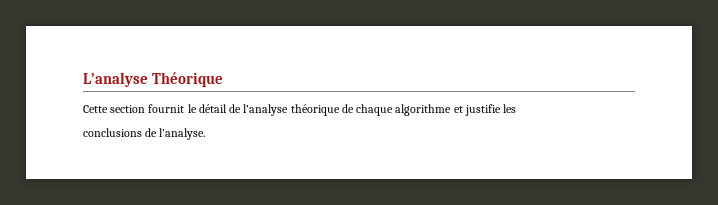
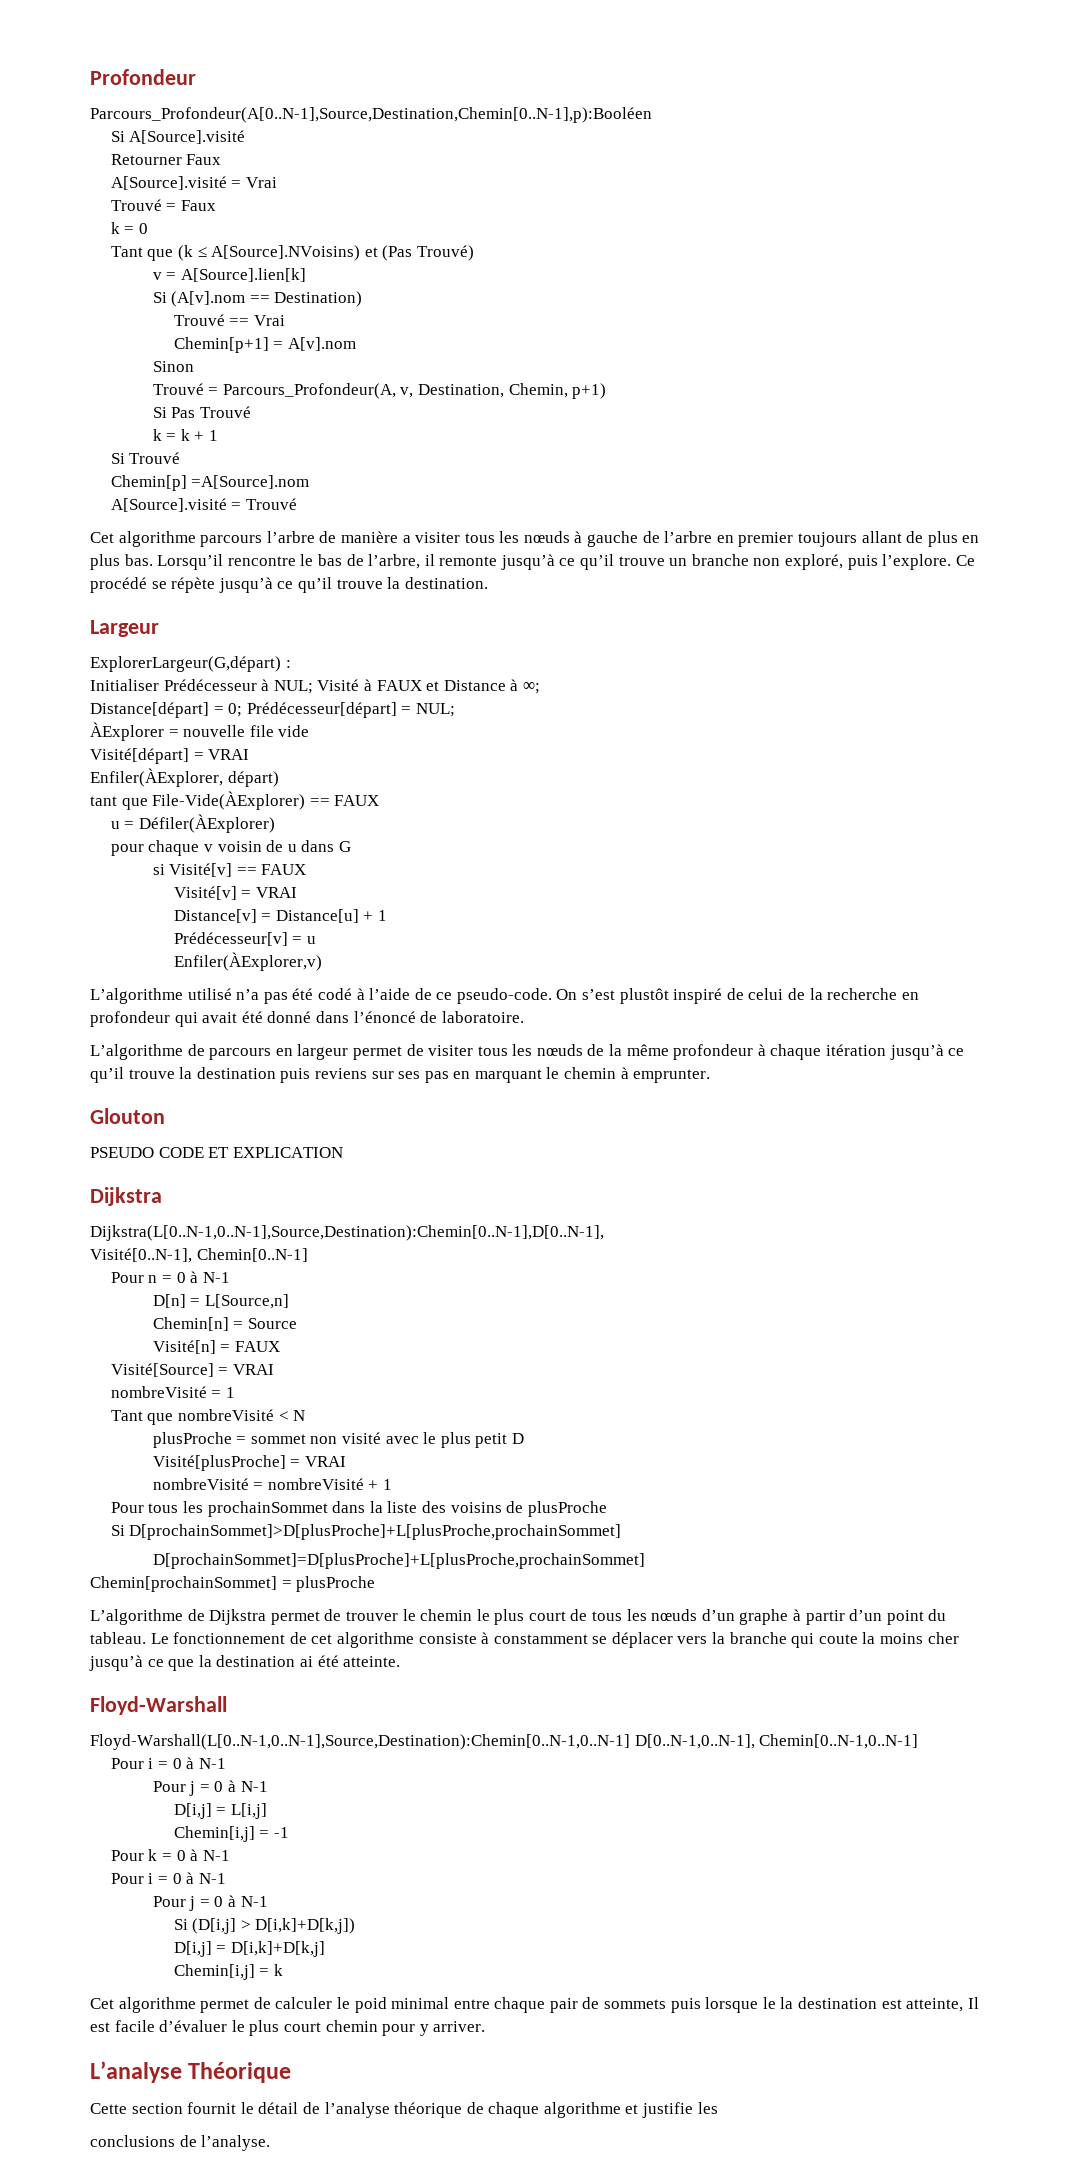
+ Profondeur
+ Parcours_Profondeur(A[0..N-1],Source,Destination,Chemin[0..N-1],p):Booléen
+ Si A[Source].visité
+ Retourner Faux
+ A[Source].visité = Vrai
+ Trouvé = Faux
+ k = 0
+ Tant que (k ≤ A[Source].NVoisins) et (Pas Trouvé)
+ v = A[Source].lien[k]
+ Si (A[v].nom == Destination)
+ Trouvé == Vrai
+ Chemin[p+1] = A[v].nom
+ Sinon
+ Trouvé = Parcours_Profondeur(A, v, Destination, Chemin, p+1)
+ Si Pas Trouvé
+ k = k + 1
+ Si Trouvé
+ Chemin[p] =A[Source].nom
+ A[Source].visité = Trouvé
+ Cet algorithme parcours l’arbre de manière a visiter tous les nœuds à gauche de l’arbre en premier toujours allant de plus en plus bas. Lorsqu’il rencontre le bas de l’arbre, il remonte jusqu’à ce qu’il trouve un branche non exploré, puis l’explore. Ce procédé se répète jusqu’à ce qu’il trouve la destination.
+ Largeur
+ ExplorerLargeur(G,départ) :
+ Initialiser Prédécesseur à NUL; Visité à FAUX et Distance à ∞;
+ Distance[départ] = 0; Prédécesseur[départ] = NUL;
+ ÀExplorer = nouvelle file vide
+ Visité[départ] = VRAI
+ Enfiler(ÀExplorer, départ)
+ tant que File-Vide(ÀExplorer) == FAUX
+ u = Défiler(ÀExplorer)
+ pour chaque v voisin de u dans G
+ si Visité[v] == FAUX
+ Visité[v] = VRAI
+ Distance[v] = Distance[u] + 1
+ Prédécesseur[v] = u
+ Enfiler(ÀExplorer,v)
+ L’algorithme utilisé n’a pas été codé à l’aide de ce pseudo-code. On s’est plustôt inspiré de celui de la recherche en profondeur qui avait été donné dans l’énoncé de laboratoire.
+ L’algorithme de parcours en largeur permet de visiter tous les nœuds de la même profondeur à chaque itération jusqu’à ce qu’il trouve la destination puis reviens sur ses pas en marquant le chemin à emprunter.
+ Glouton
+ PSEUDO CODE ET EXPLICATION
+ Dijkstra
+ Dijkstra(L[0..N-1,0..N-1],Source,Destination):Chemin[0..N-1],D[0..N-1],
+ Visité[0..N-1], Chemin[0..N-1]
+ Pour n = 0 à N-1
+ D[n] = L[Source,n]
+ Chemin[n] = Source
+ Visité[n] = FAUX
+ Visité[Source] = VRAI
+ nombreVisité = 1
+ Tant que nombreVisité < N
+ plusProche = sommet non visité avec le plus petit D
+ Visité[plusProche] = VRAI
+ nombreVisité = nombreVisité + 1
+ Pour tous les prochainSommet dans la liste des voisins de plusProche
+ Si D[prochainSommet]>D[plusProche]+L[plusProche,prochainSommet]
+ D[prochainSommet]=D[plusProche]+L[plusProche,prochainSommet]
+ Chemin[prochainSommet] = plusProche
+ L’algorithme de Dijkstra permet de trouver le chemin le plus court de tous les nœuds d’un graphe à partir d’un point du tableau. Le fonctionnement de cet algorithme consiste à constamment se déplacer vers la branche qui coute la moins cher jusqu’à ce que la destination ai été atteinte.
+ Floyd-Warshall
+ Floyd-Warshall(L[0..N-1,0..N-1],Source,Destination):Chemin[0..N-1,0..N-1] D[0..N-1,0..N-1], Chemin[0..N-1,0..N-1]
+ Pour i = 0 à N-1
+ Pour j = 0 à N-1
+ D[i,j] = L[i,j]
+ Chemin[i,j] = -1
+ Pour k = 0 à N-1
+ Pour i = 0 à N-1
+ Pour j = 0 à N-1
+ Si (D[i,j] > D[i,k]+D[k,j])
+ D[i,j] = D[i,k]+D[k,j]
+ Chemin[i,j] = k
+ Cet algorithme permet de calculer le poid minimal entre chaque pair de sommets puis lorsque le la destination est atteinte, Il est facile d’évaluer le plus court chemin pour y arriver.

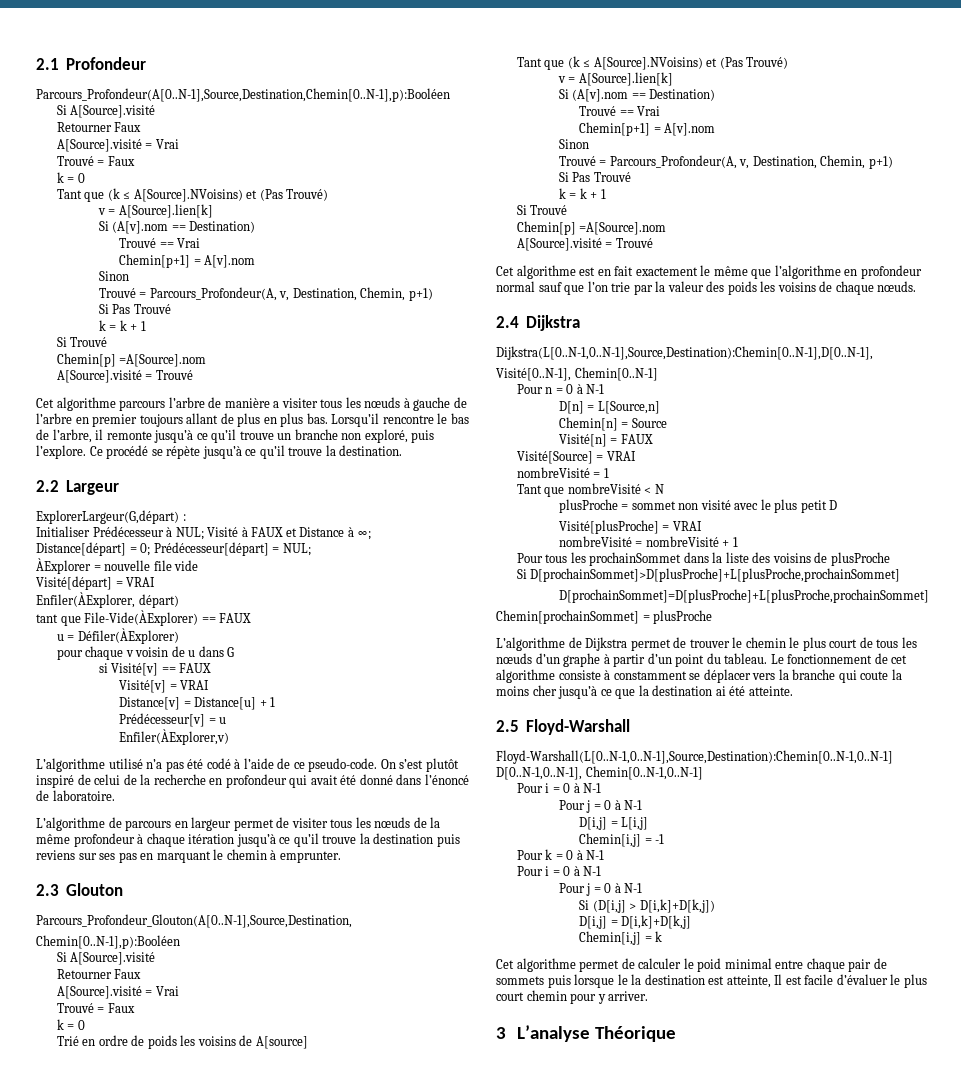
- Profondeur
+ 2.1 Profondeur
- Largeur
+ 2.2 Largeur
- On s’est plustôt inspiré de celui de la recherche en profondeur qui avait été donné dans l’énoncé de laboratoire.
+ On s’est plutôt inspiré de celui de la recherche en profondeur qui avait été donné dans l’énoncé de laboratoire.
- Glouton
+ 2.3 Glouton
- PSEUDO CODE ET EXPLICATION
- Dijkstra
+ Parcours_Profondeur_Glouton(A[0..N-1],Source,Destination,
+ Chemin[0..N-1],p):Booléen
+ Si A[Source].visité
+ Retourner Faux
+ A[Source].visité = Vrai
+ Trouvé = Faux
+ k = 0
+ Trié en ordre de poids les voisins de A[source]
+ Tant que (k ≤ A[Source].NVoisins) et (Pas Trouvé)
+ v = A[Source].lien[k]
+ Si (A[v].nom == Destination)
+ Trouvé == Vrai
+ Chemin[p+1] = A[v].nom
+ Sinon
+ Trouvé = Parcours_Profondeur(A, v, Destination, Chemin, p+1)
+ Si Pas Trouvé
+ k = k + 1
+ Si Trouvé
+ Chemin[p] =A[Source].nom
+ A[Source].visité = Trouvé
+ Cet algorithme est en fait exactement le même que l’algorithme en profondeur normal sauf que l’on trie par la valeur des poids les voisins de chaque nœuds.
+ 2.4 Dijkstra
- Floyd-Warshall
+ 2.5 Floyd-Warshall
- L’analyse Théorique
+ 3 L’analyse Théorique
- Cette section fournit le détail de l’analyse théorique de chaque algorithme et justifie les
- conclusions de l’analyse.

